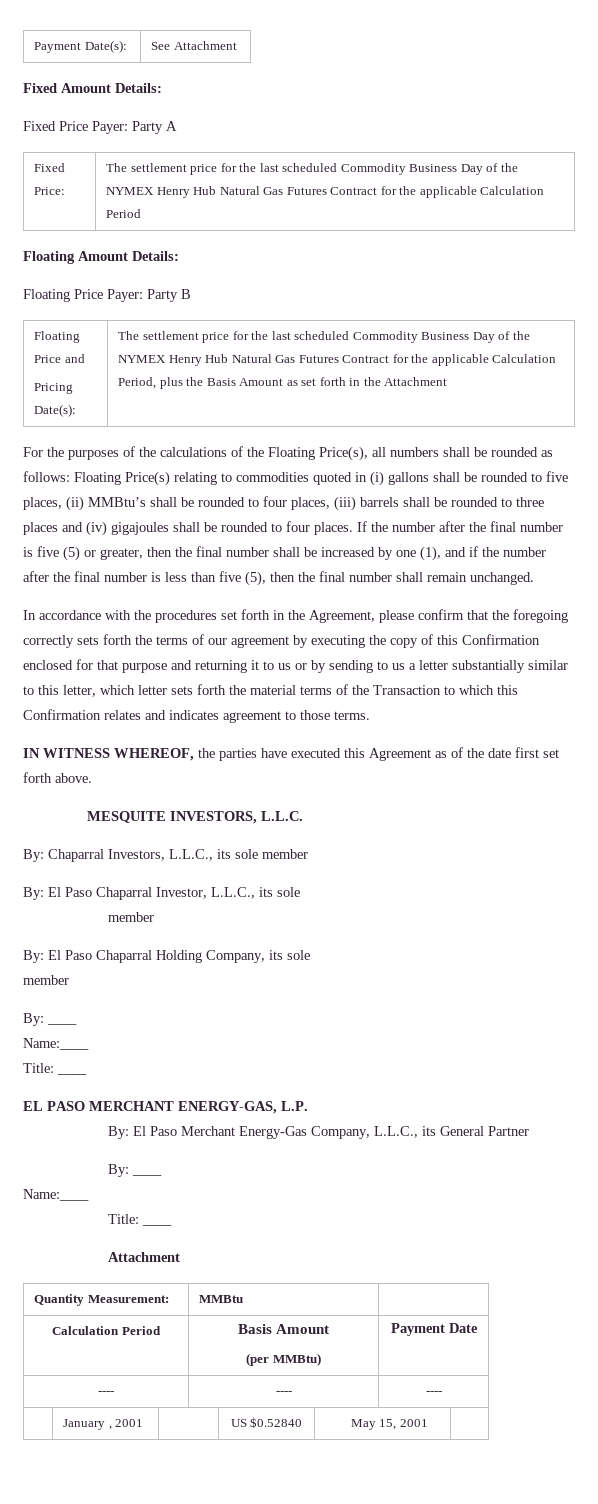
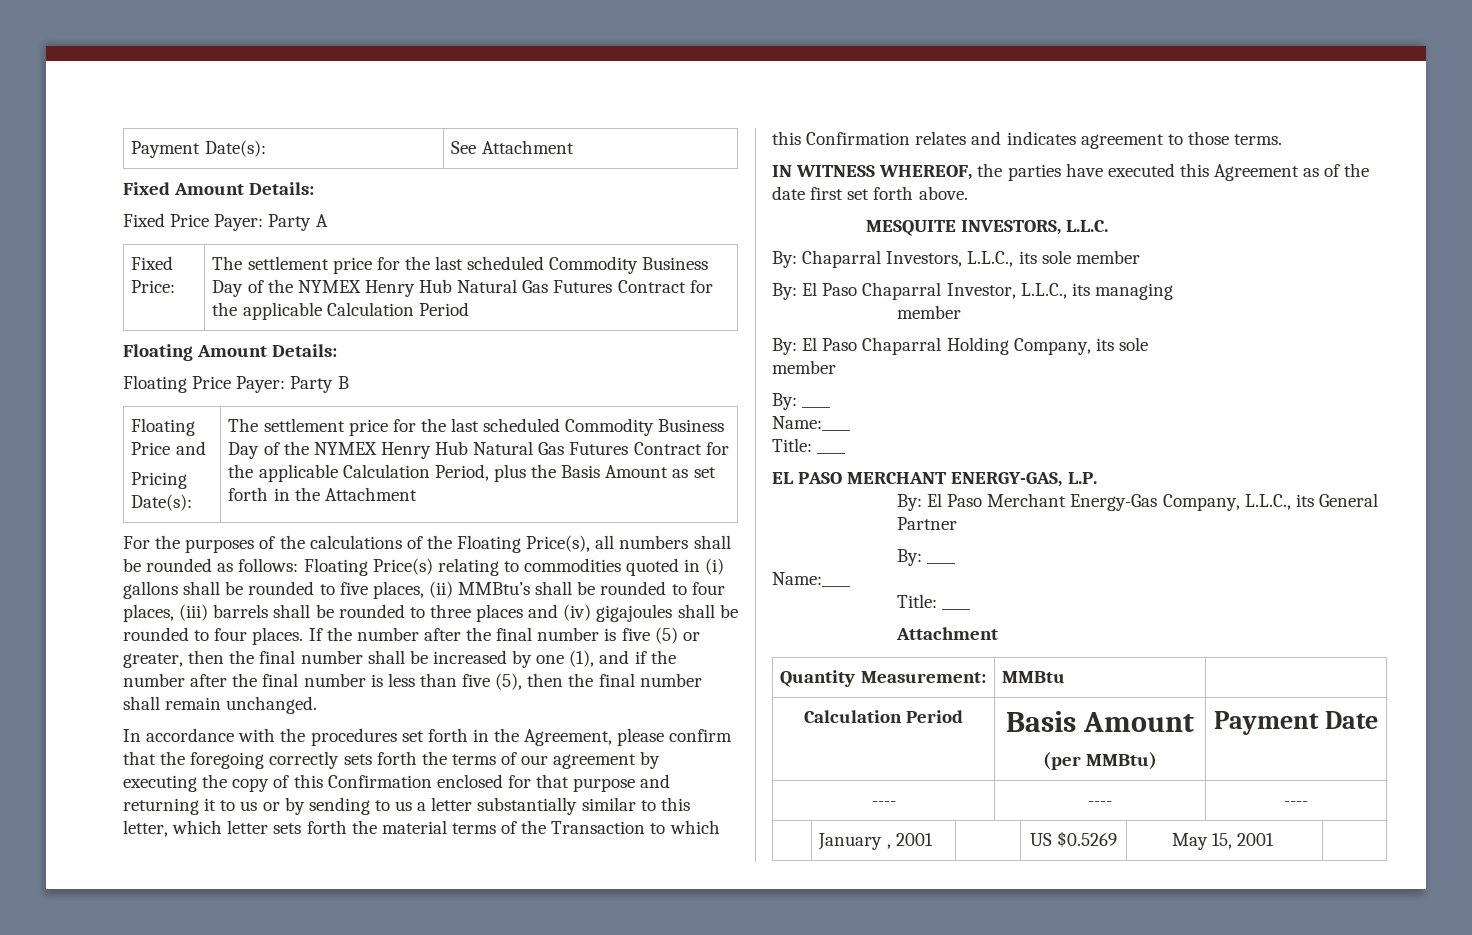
- By: El Paso Chaparral Investor, L.L.C., its sole
+ By: El Paso Chaparral Investor, L.L.C., its managing
- | January , 2001 | | US $0.52840 | May 15, 2001 |
+ | January , 2001 | | US $0.5269 | May 15, 2001 |

